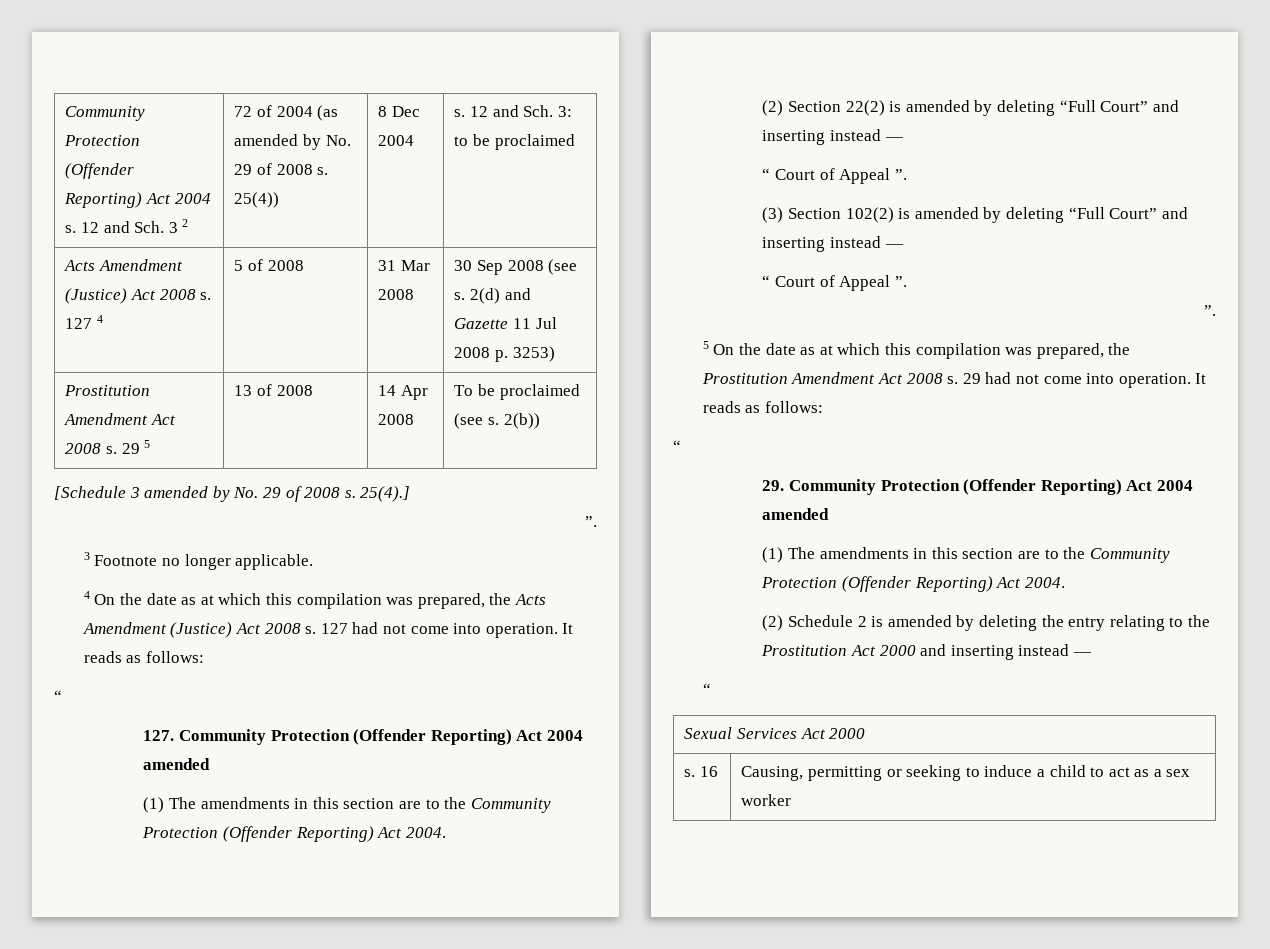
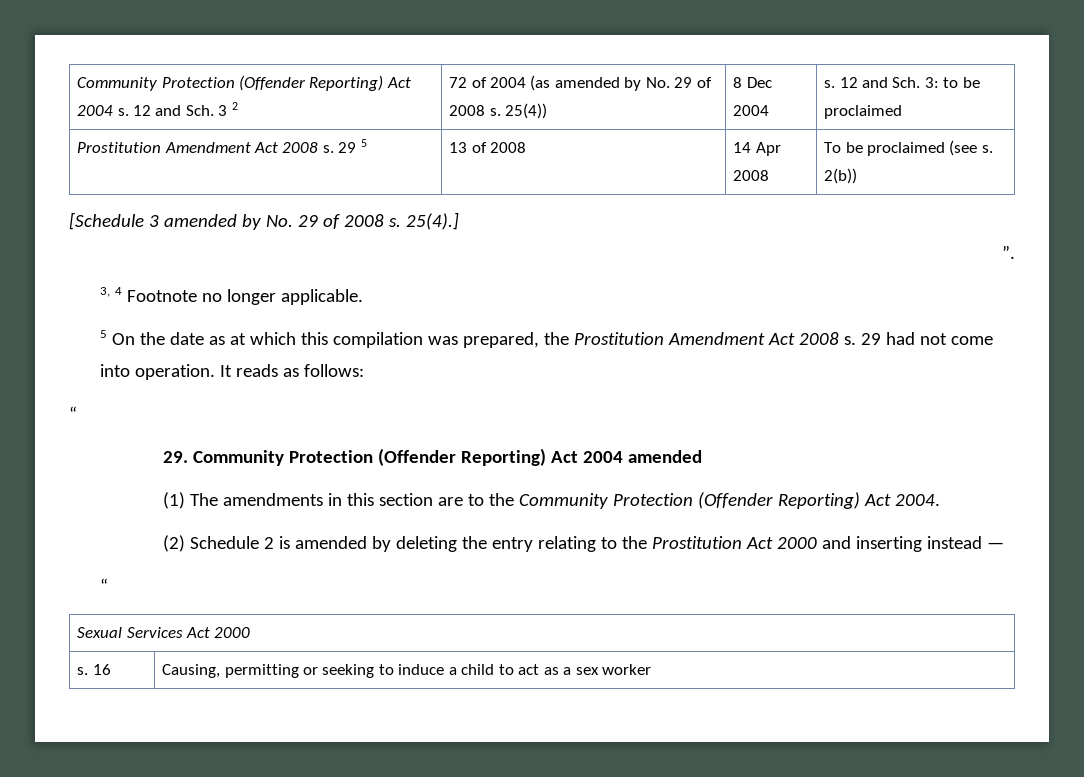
- Acts Amendment (Justice) Act 2008 s. 127 4 | 5 of 2008 | 31 Mar 2008 | 30 Sep 2008 (see s. 2(d) and Gazette 11 Jul 2008 p. 3253)
- 3 Footnote no longer applicable.
+ 3, 4 Footnote no longer applicable.
- 4 On the date as at which this compilation was prepared, the Acts Amendment (Justice) Act 2008 s. 127 had not come into operation. It reads as follows:
- “
- 127. Community Protection (Offender Reporting) Act 2004 amended
- (1) The amendments in this section are to the Community Protection (Offender Reporting) Act 2004.
- (2) Section 22(2) is amended by deleting “Full Court” and inserting instead —
- “ Court of Appeal ”.
- (3) Section 102(2) is amended by deleting “Full Court” and inserting instead —
- “ Court of Appeal ”.
- ”.

